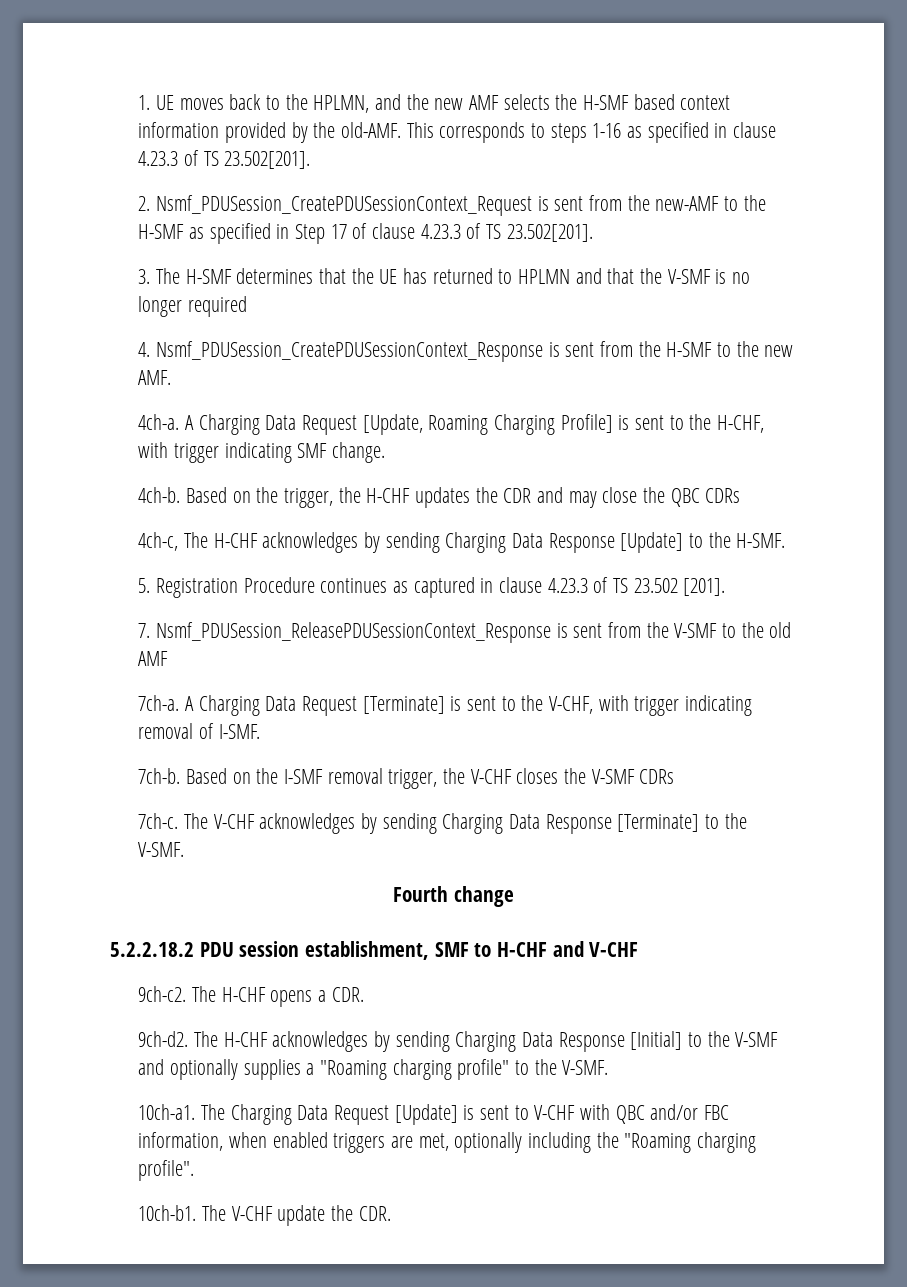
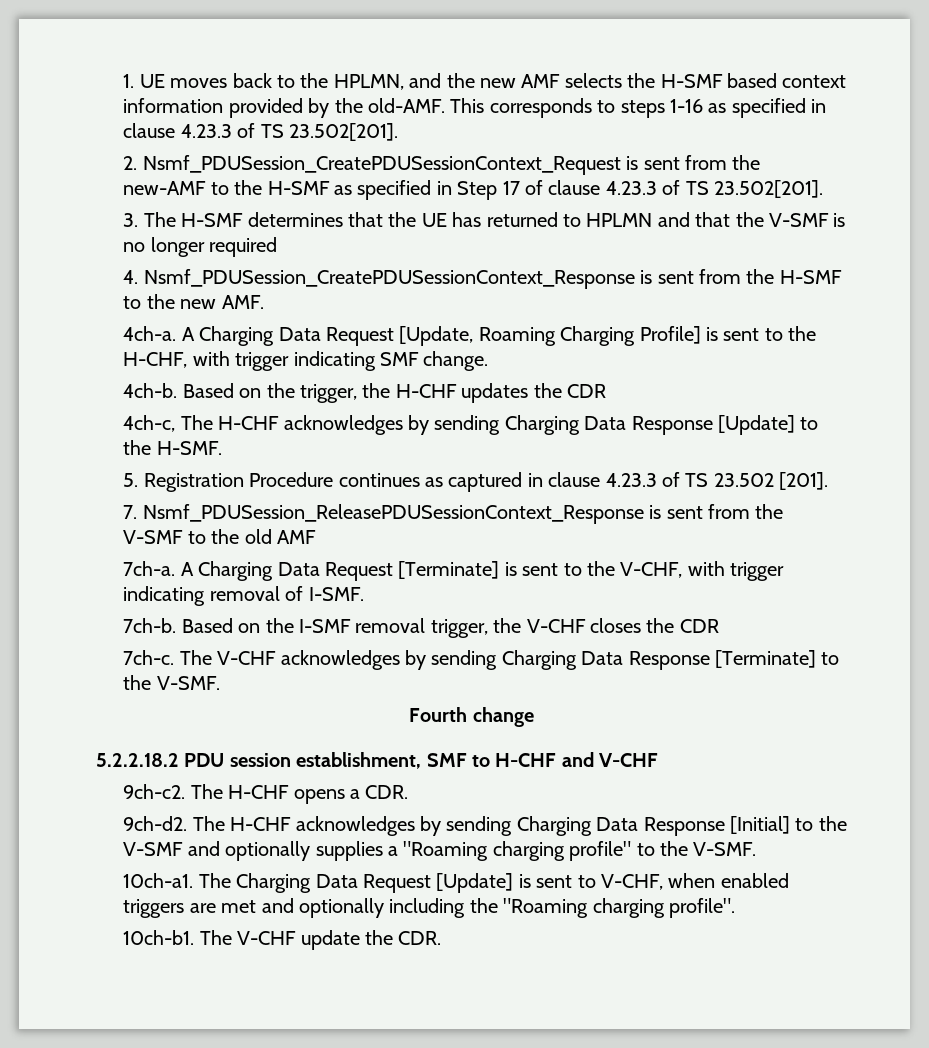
- Based on the trigger, the H-CHF updates the CDR and may close the QBC CDRs
+ Based on the trigger, the H-CHF updates the CDR
- Based on the I-SMF removal trigger, the V-CHF closes the V-SMF CDRs
+ Based on the I-SMF removal trigger, the V-CHF closes the CDR
- The Charging Data Request [Update] is sent to V-CHF with QBC and/or FBC information, when enabled triggers are met, optionally including the "Roaming charging profile".
+ The Charging Data Request [Update] is sent to V-CHF, when enabled triggers are met and optionally including the "Roaming charging profile".

